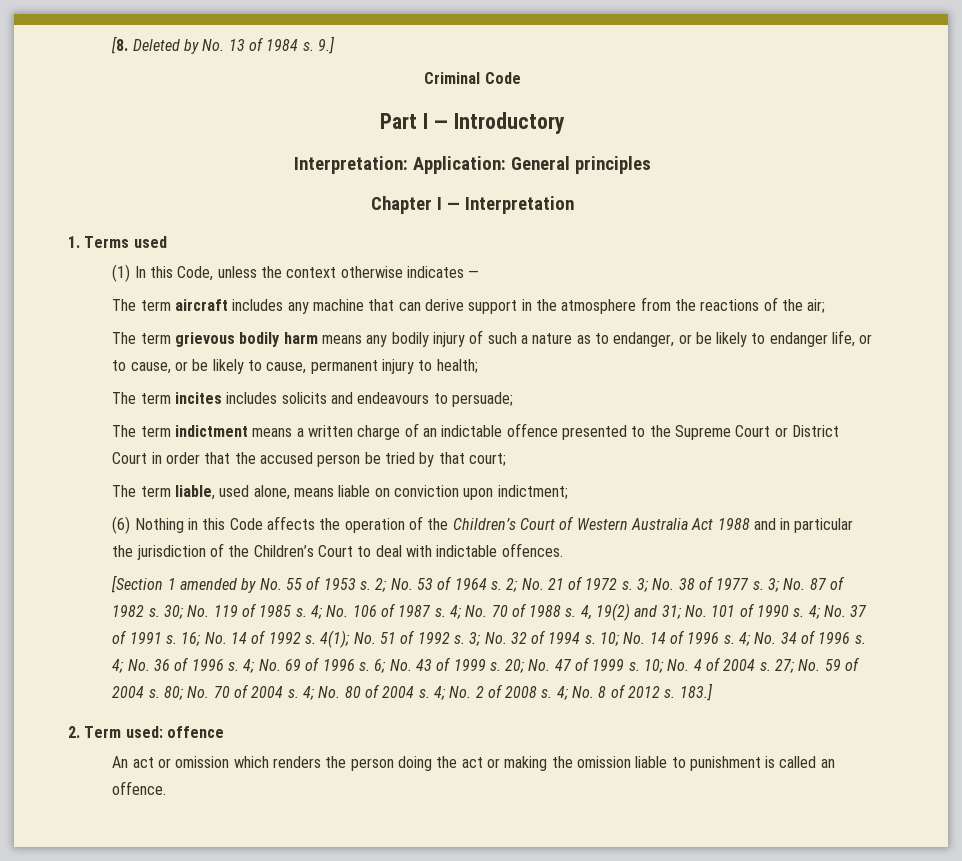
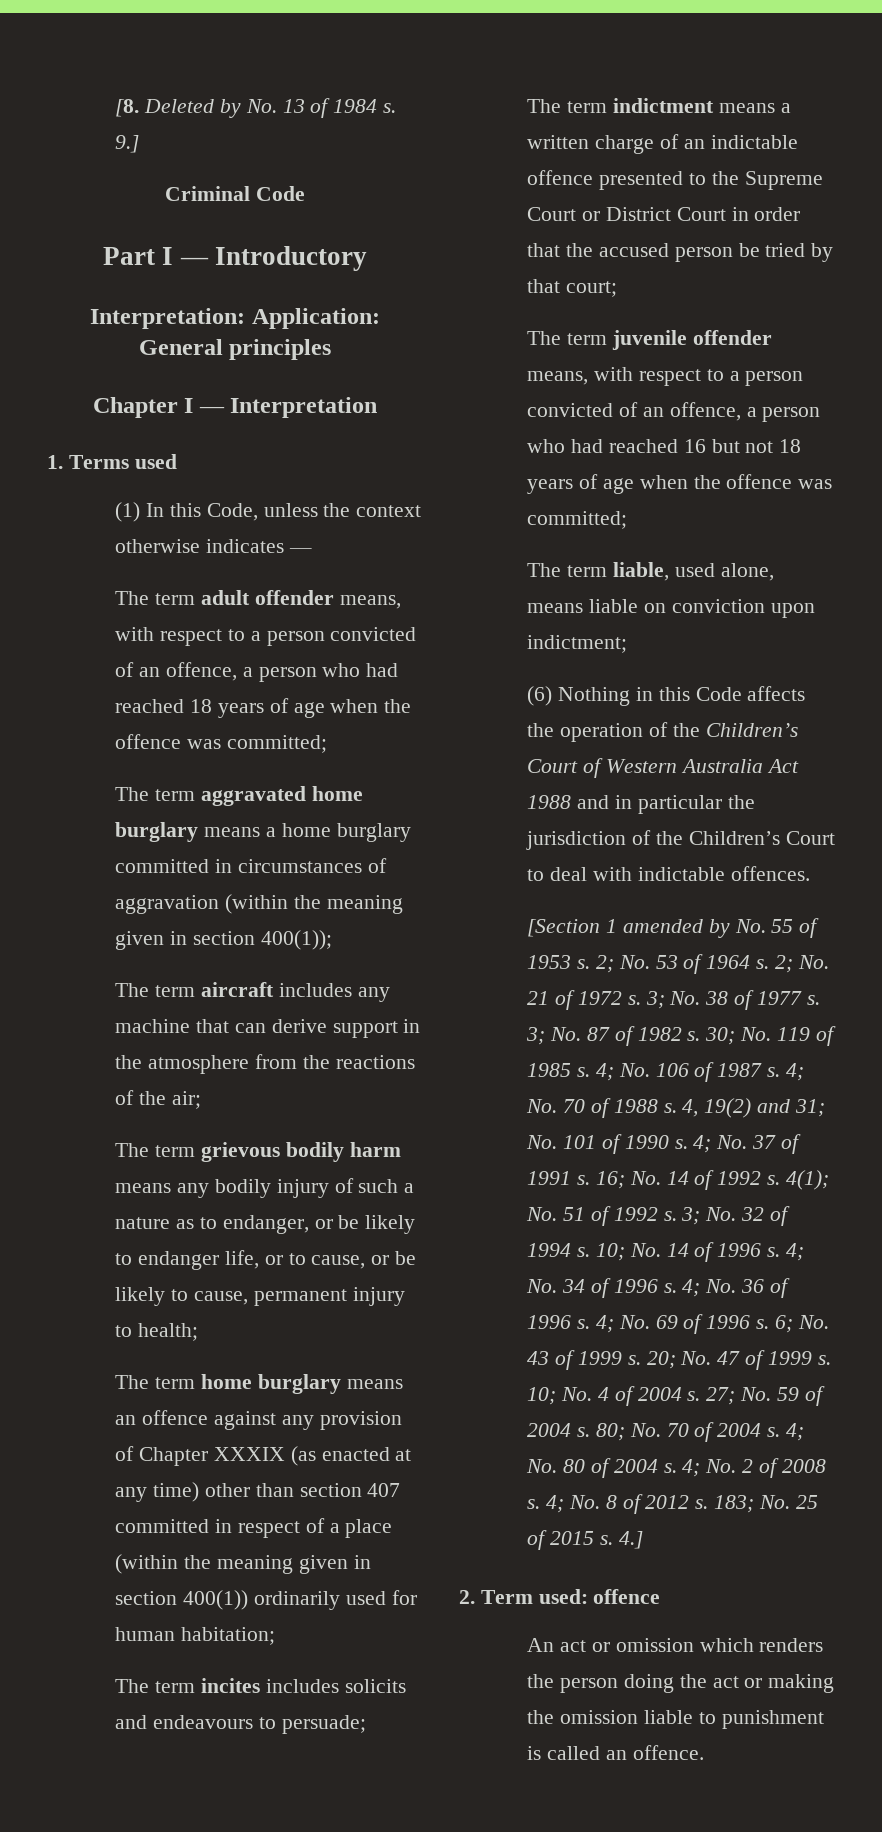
+ The term adult offender means, with respect to a person convicted of an offence, a person who had reached 18 years of age when the offence was committed;
+ The term aggravated home burglary means a home burglary committed in circumstances of aggravation (within the meaning given in section 400(1));
+ The term home burglary means an offence against any provision of Chapter XXXIX (as enacted at any time) other than section 407 committed in respect of a place (within the meaning given in section 400(1)) ordinarily used for human habitation;
+ The term juvenile offender means, with respect to a person convicted of an offence, a person who had reached 16 but not 18 years of age when the offence was committed;
- 183.]
+ 183; No. 25 of 2015 s. 4.]

